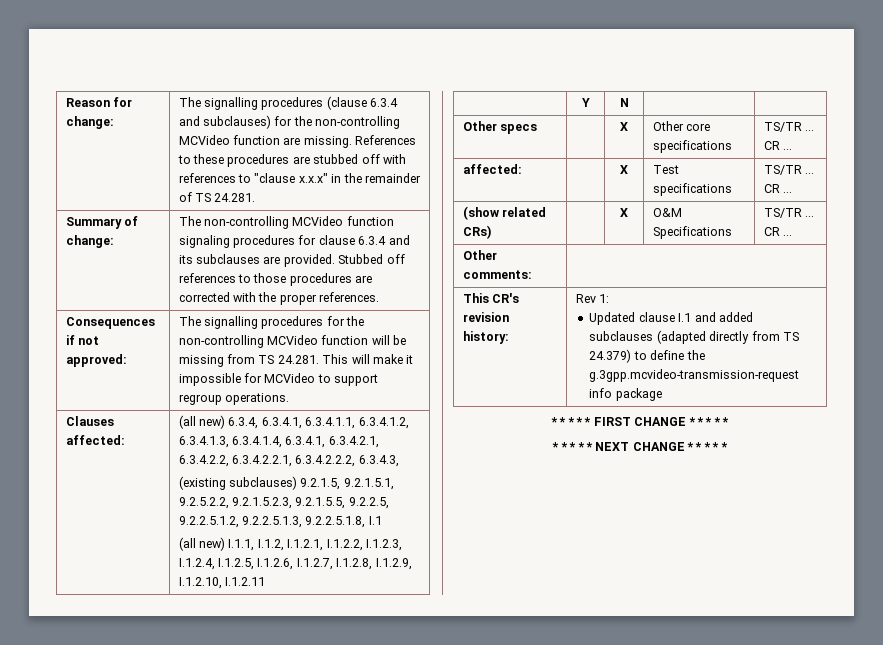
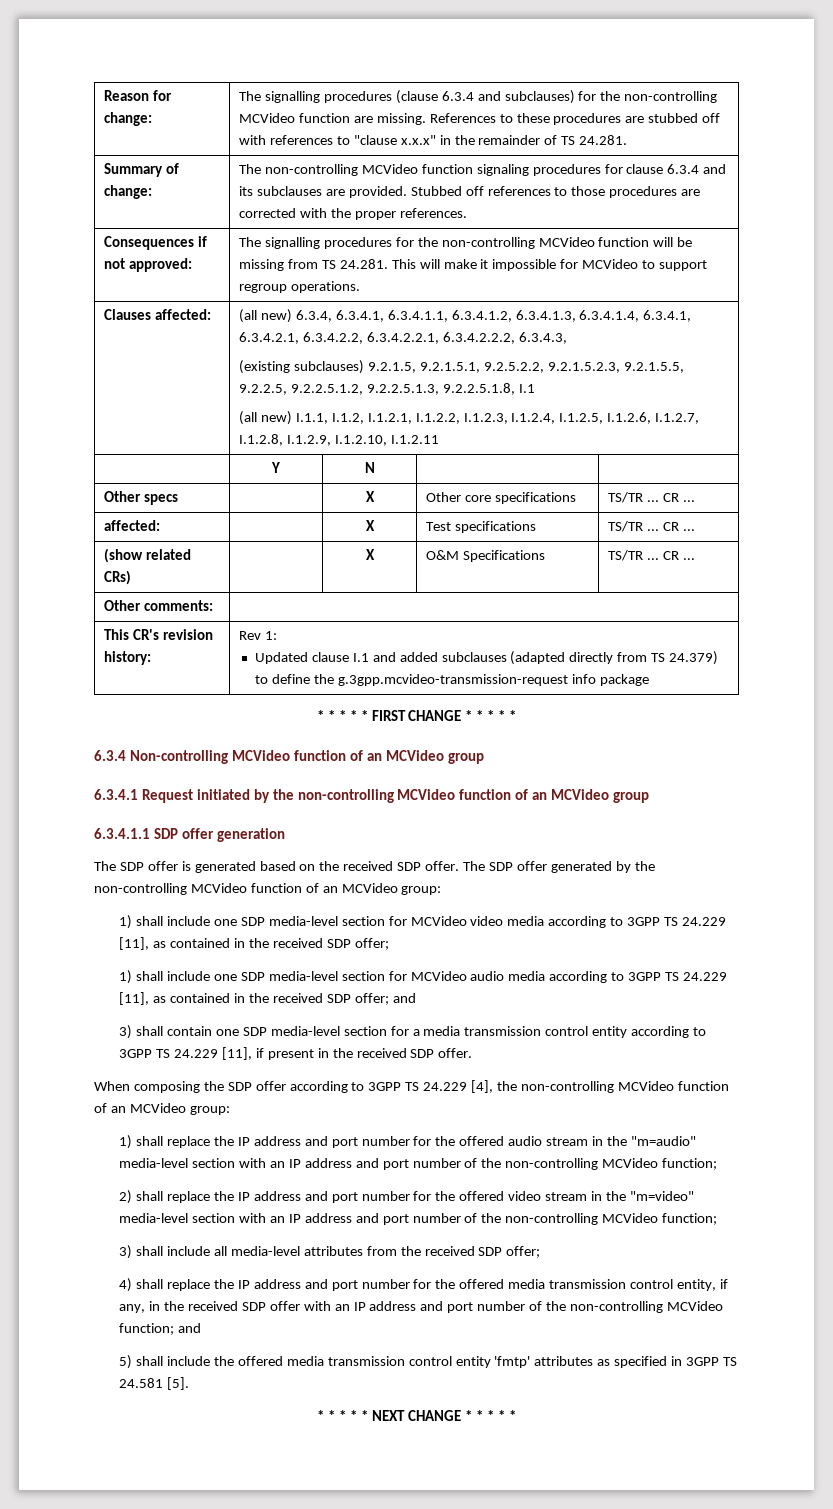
+ 6.3.4 Non-controlling MCVideo function of an MCVideo group
+ 6.3.4.1 Request initiated by the non-controlling MCVideo function of an MCVideo group
+ 6.3.4.1.1 SDP offer generation
+ The SDP offer is generated based on the received SDP offer. The SDP offer generated by the non-controlling MCVideo function of an MCVideo group:
+ 1) shall include one SDP media-level section for MCVideo video media according to 3GPP TS 24.229 [11], as contained in the received SDP offer;
+ 1) shall include one SDP media-level section for MCVideo audio media according to 3GPP TS 24.229 [11], as contained in the received SDP offer; and
+ 3) shall contain one SDP media-level section for a media transmission control entity according to 3GPP TS 24.229 [11], if present in the received SDP offer.
+ When composing the SDP offer according to 3GPP TS 24.229 [4], the non-controlling MCVideo function of an MCVideo group:
+ 1) shall replace the IP address and port number for the offered audio stream in the "m=audio" media-level section with an IP address and port number of the non-controlling MCVideo function;
+ 2) shall replace the IP address and port number for the offered video stream in the "m=video" media-level section with an IP address and port number of the non-controlling MCVideo function;
+ 3) shall include all media-level attributes from the received SDP offer;
+ 4) shall replace the IP address and port number for the offered media transmission control entity, if any, in the received SDP offer with an IP address and port number of the non-controlling MCVideo function; and
+ 5) shall include the offered media transmission control entity 'fmtp' attributes as specified in 3GPP TS 24.581 [5].

